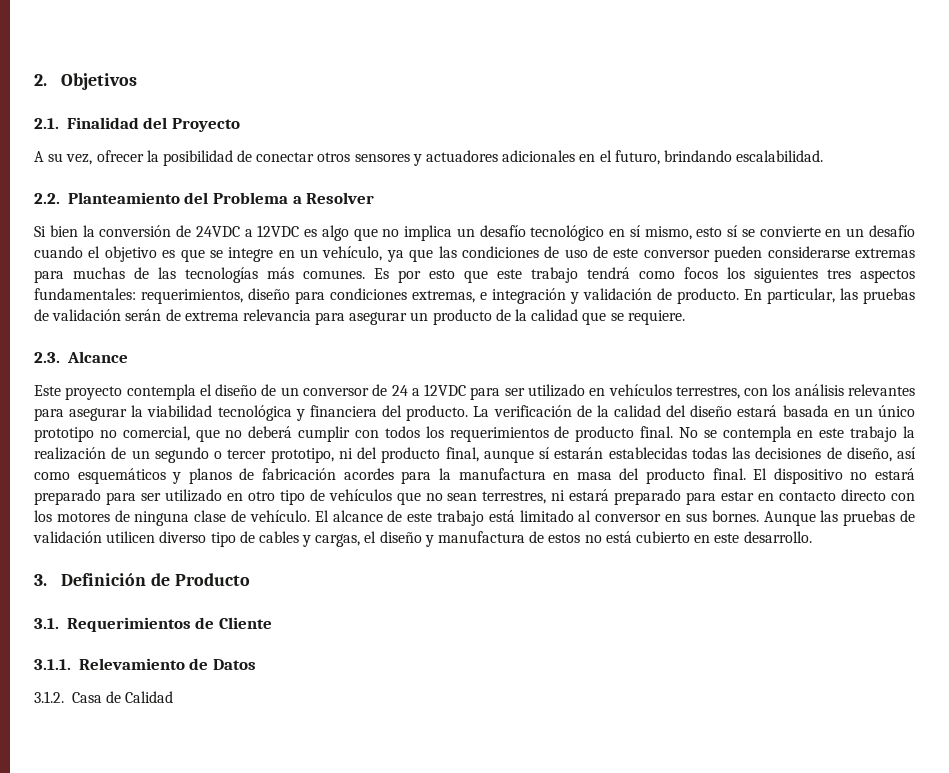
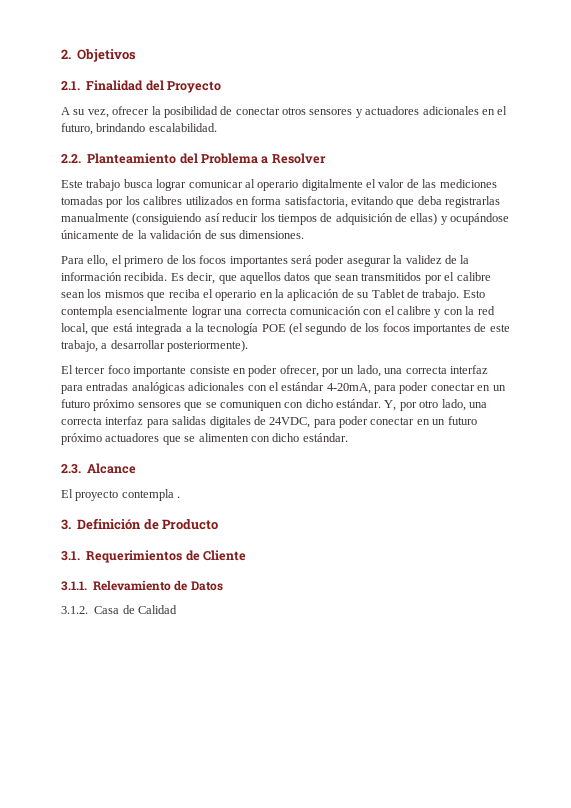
- Si bien la conversión de 24VDC a 12VDC es algo que no implica un desafío tecnológico en sí mismo, esto sí se convierte en un desafío cuando el objetivo es que se integre en un vehículo, ya que las condiciones de uso de este conversor pueden considerarse extremas para muchas de las tecnologías más comunes. Es por esto que este trabajo tendrá como focos los siguientes tres aspectos fundamentales: requerimientos, diseño para condiciones extremas, e integración y validación de producto. En particular, las pruebas de validación serán de extrema relevancia para asegurar un producto de la calidad que se requiere.
+ Este trabajo busca lograr comunicar al operario digitalmente el valor de las mediciones tomadas por los calibres utilizados en forma satisfactoria, evitando que deba registrarlas manualmente (consiguiendo así reducir los tiempos de adquisición de ellas) y ocupándose únicamente de la validación de sus dimensiones.
+ Para ello, el primero de los focos importantes será poder asegurar la validez de la información recibida. Es decir, que aquellos datos que sean transmitidos por el calibre sean los mismos que reciba el operario en la aplicación de su Tablet de trabajo. Esto contempla esencialmente lograr una correcta comunicación con el calibre y con la red local, que está integrada a la tecnología POE (el segundo de los focos importantes de este trabajo, a desarrollar posteriormente).
+ El tercer foco importante consiste en poder ofrecer, por un lado, una correcta interfaz para entradas analógicas adicionales con el estándar 4-20mA, para poder conectar en un futuro próximo sensores que se comuniquen con dicho estándar. Y, por otro lado, una correcta interfaz para salidas digitales de 24VDC, para poder conectar en un futuro próximo actuadores que se alimenten con dicho estándar.
- Este proyecto contempla el diseño de un conversor de 24 a 12VDC para ser utilizado en vehículos terrestres, con los análisis relevantes para asegurar la viabilidad tecnológica y financiera del producto. La verificación de la calidad del diseño estará basada en un único prototipo no comercial, que no deberá cumplir con todos los requerimientos de producto final. No se contempla en este trabajo la realización de un segundo o tercer prototipo, ni del producto final, aunque sí estarán establecidas todas las decisiones de diseño, así como esquemáticos y planos de fabricación acordes para la manufactura en masa del producto final. El dispositivo no estará preparado para ser utilizado en otro tipo de vehículos que no sean terrestres, ni estará preparado para estar en contacto directo con los motores de ninguna clase de vehículo. El alcance de este trabajo está limitado al conversor en sus bornes. Aunque las pruebas de validación utilicen diverso tipo de cables y cargas, el diseño y manufactura de estos no está cubierto en este desarrollo.
+ El proyecto contempla .

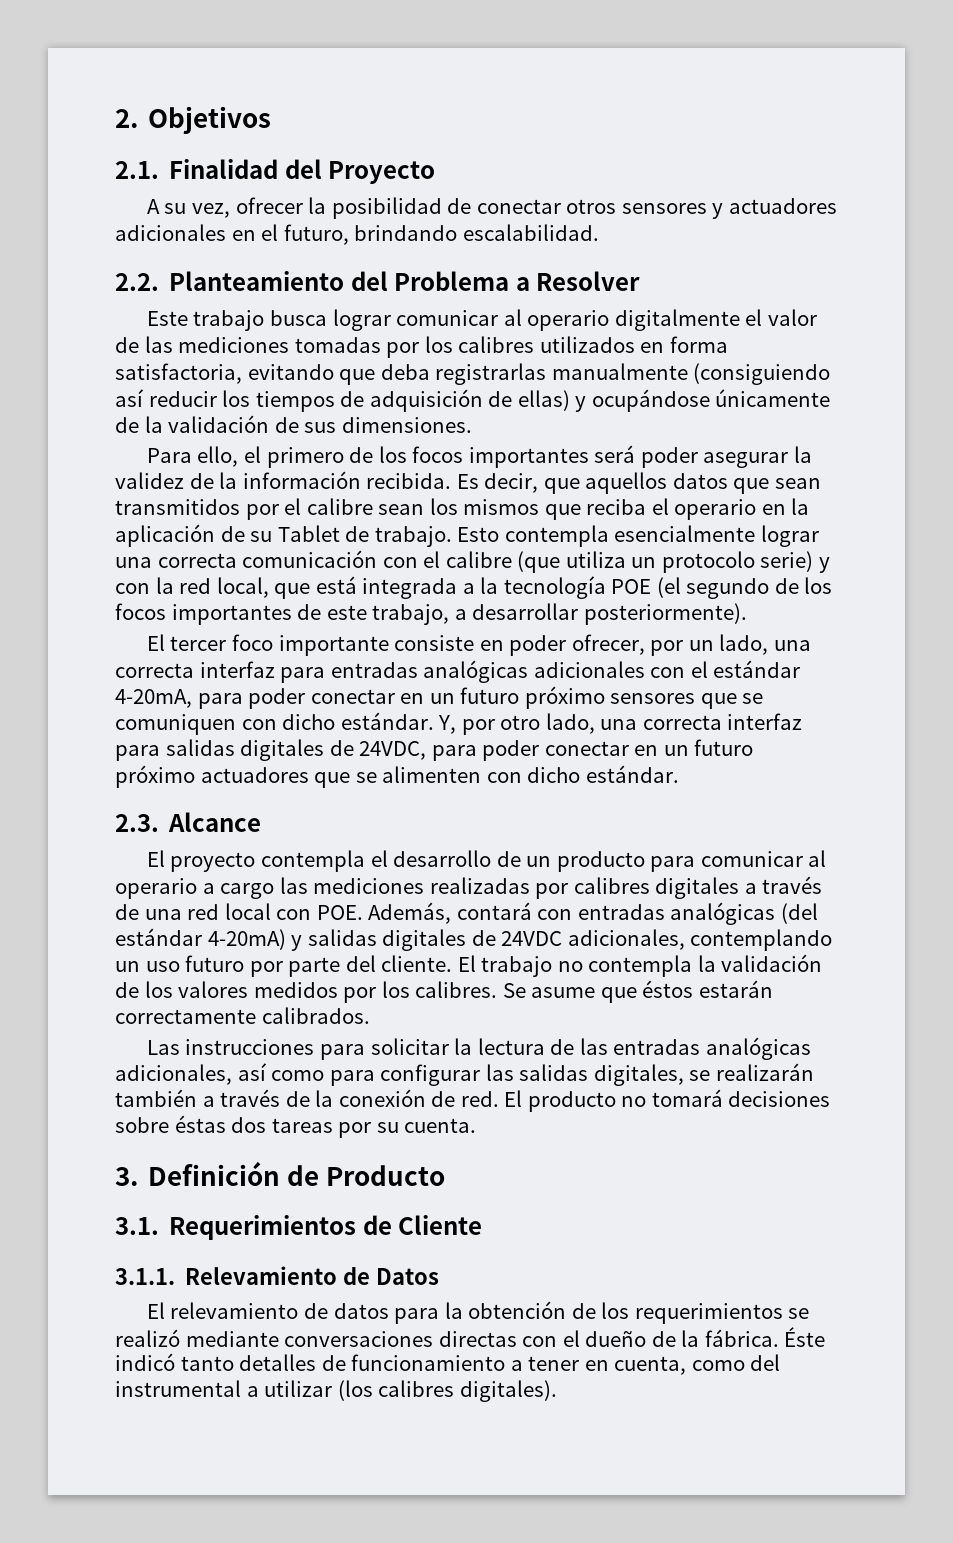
- Esto contempla esencialmente lograr una correcta comunicación con el calibre y con la red local, que está integrada a la tecnología POE (el segundo de los focos importantes de este trabajo, a desarrollar posteriormente).
+ Esto contempla esencialmente lograr una correcta comunicación con el calibre (que utiliza un protocolo serie) y con la red local, que está integrada a la tecnología POE (el segundo de los focos importantes de este trabajo, a desarrollar posteriormente).
- El proyecto contempla .
+ El proyecto contempla el desarrollo de un producto para comunicar al operario a cargo las mediciones realizadas por calibres digitales a través de una red local con POE. Además, contará con entradas analógicas (del estándar 4-20mA) y salidas digitales de 24VDC adicionales, contemplando un uso futuro por parte del cliente. El trabajo no contempla la validación de los valores medidos por los calibres. Se asume que éstos estarán correctamente calibrados.
+ Las instrucciones para solicitar la lectura de las entradas analógicas adicionales, así como para configurar las salidas digitales, se realizarán también a través de la conexión de red. El producto no tomará decisiones sobre éstas dos tareas por su cuenta.
- 3.1.2. Casa de Calidad
+ El relevamiento de datos para la obtención de los requerimientos se realizó mediante conversaciones directas con el dueño de la fábrica. Éste indicó tanto detalles de funcionamiento a tener en cuenta, como del instrumental a utilizar (los calibres digitales).

